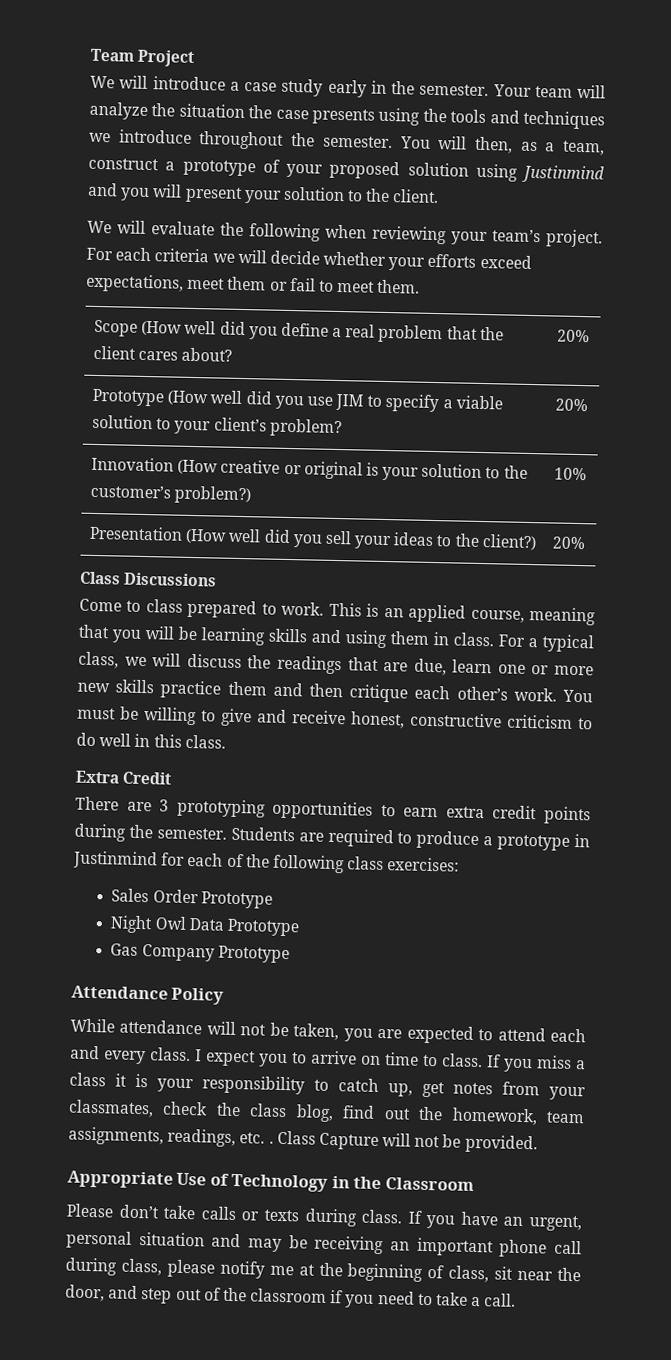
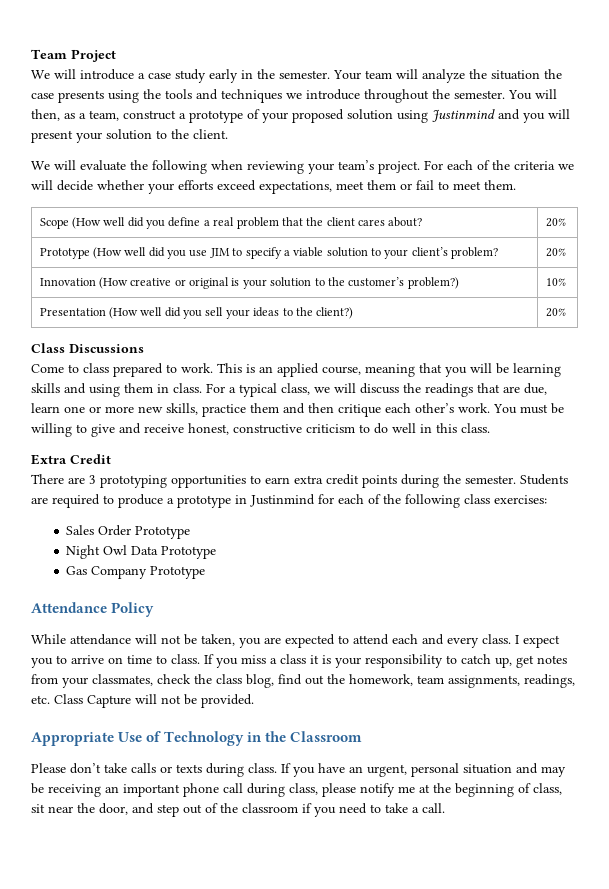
- For each criteria we will decide whether your efforts exceed expectations, meet them or fail to meet them.
+ For each of the criteria we will decide whether your efforts exceed expectations, meet them or fail to meet them.
- For a typical class, we will discuss the readings that are due, learn one or more new skills practice them and then critique each other’s work.
+ For a typical class, we will discuss the readings that are due, learn one or more new skills, practice them and then critique each other’s work.
- If you miss a class it is your responsibility to catch up, get notes from your classmates, check the class blog, find out the homework, team assignments, readings, etc. . Class Capture will not be provided.
+ If you miss a class it is your responsibility to catch up, get notes from your classmates, check the class blog, find out the homework, team assignments, readings, etc. Class Capture will not be provided.

